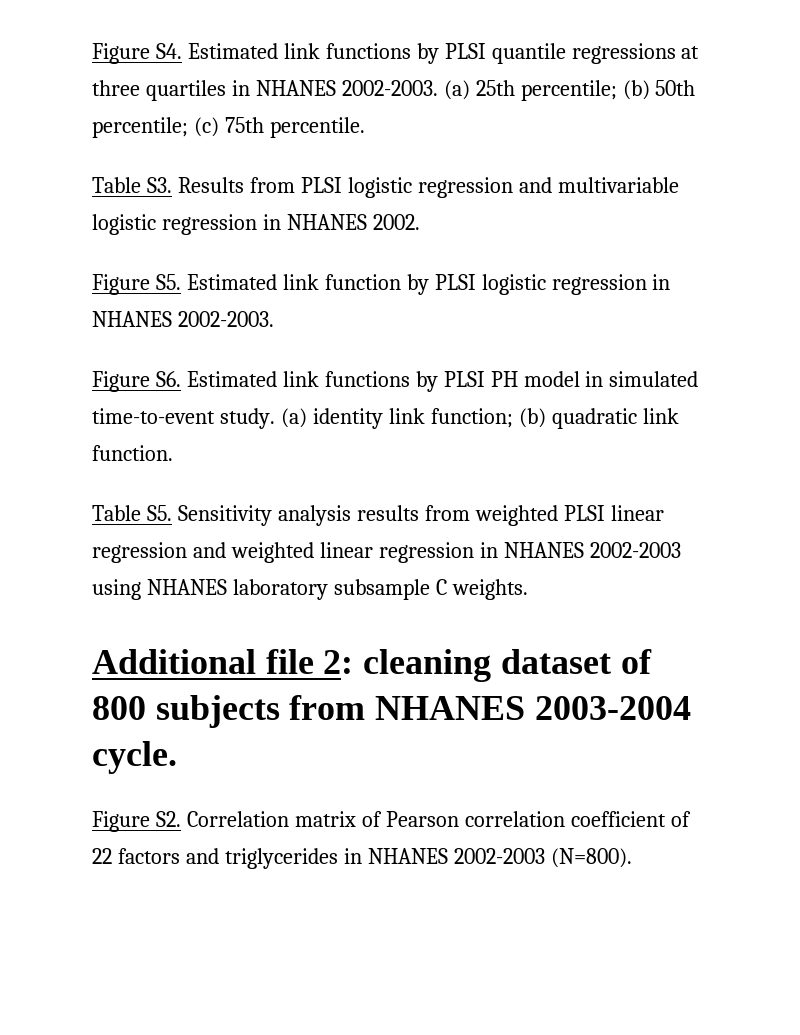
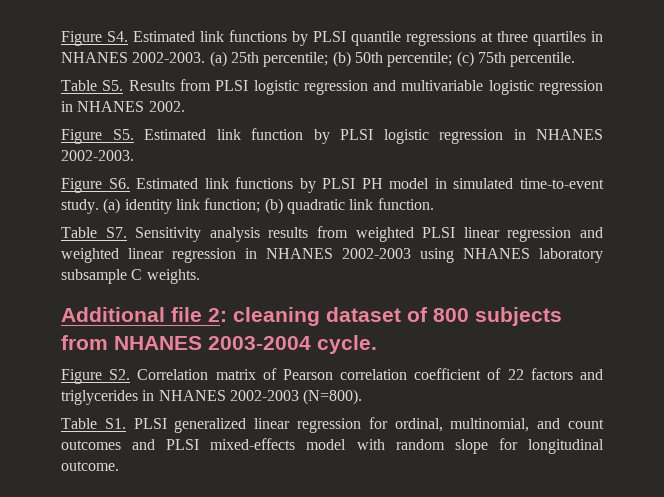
- Table S3. Results from PLSI logistic regression and multivariable logistic regression in NHANES 2002.
+ Table S5. Results from PLSI logistic regression and multivariable logistic regression in NHANES 2002.
- Table S5. Sensitivity analysis results from weighted PLSI linear regression and weighted linear regression in NHANES 2002-2003 using NHANES laboratory subsample C weights.
+ Table S7. Sensitivity analysis results from weighted PLSI linear regression and weighted linear regression in NHANES 2002-2003 using NHANES laboratory subsample C weights.
+ Table S1. PLSI generalized linear regression for ordinal, multinomial, and count outcomes and PLSI mixed-effects model with random slope for longitudinal outcome.

